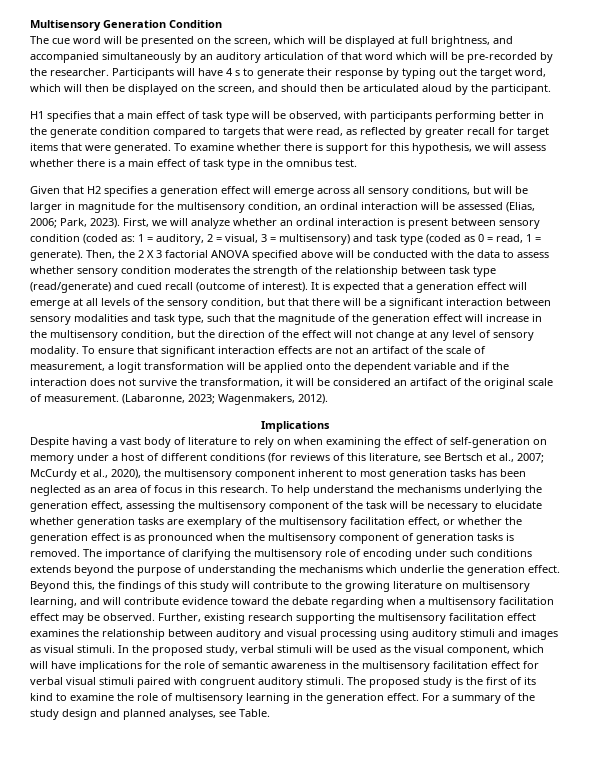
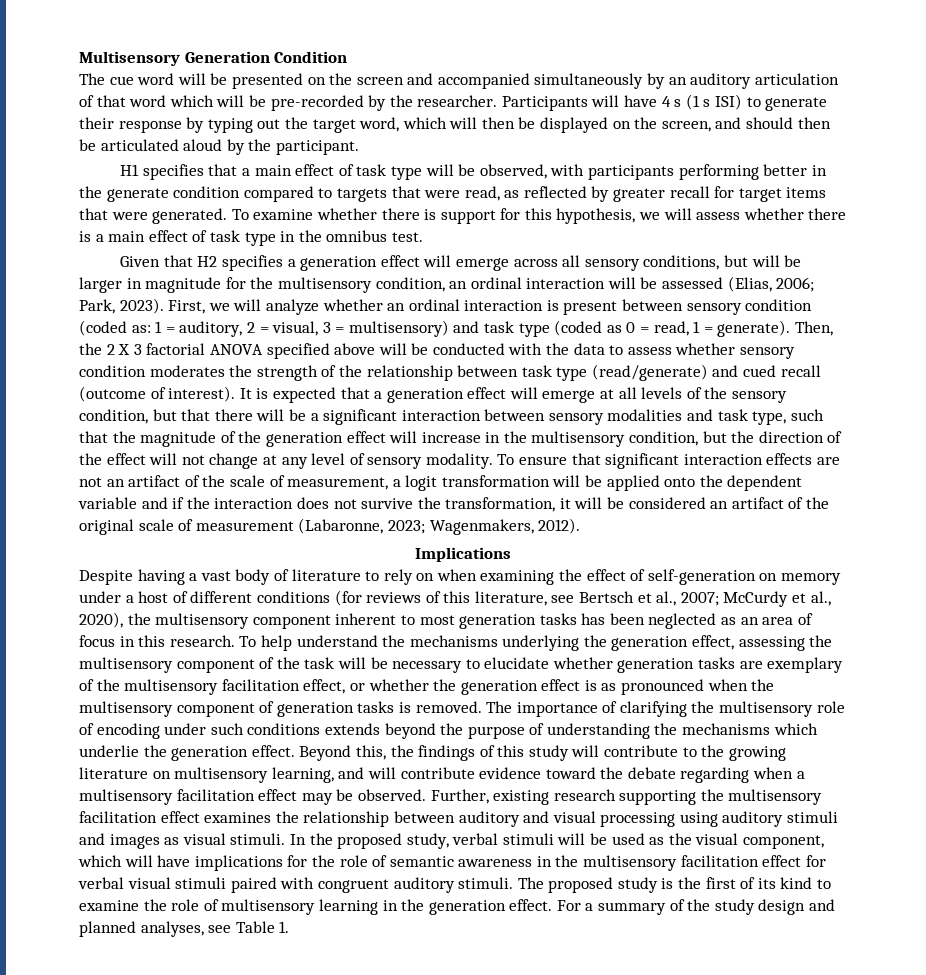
- The cue word will be presented on the screen, which will be displayed at full brightness, and accompanied simultaneously by an auditory articulation of that word which will be pre-recorded by the researcher.
+ The cue word will be presented on the screen and accompanied simultaneously by an auditory articulation of that word which will be pre-recorded by the researcher.
- Participants will have 4 s to generate their response by typing out the target word, which will then be displayed on the screen, and should then be articulated aloud by the participant.
+ Participants will have 4 s (1 s ISI) to generate their response by typing out the target word, which will then be displayed on the screen, and should then be articulated aloud by the participant.
- To ensure that significant interaction effects are not an artifact of the scale of measurement, a logit transformation will be applied onto the dependent variable and if the interaction does not survive the transformation, it will be considered an artifact of the original scale of measurement. (Labaronne, 2023; Wagenmakers, 2012).
+ To ensure that significant interaction effects are not an artifact of the scale of measurement, a logit transformation will be applied onto the dependent variable and if the interaction does not survive the transformation, it will be considered an artifact of the original scale of measurement (Labaronne, 2023; Wagenmakers, 2012).
- For a summary of the study design and planned analyses, see Table.
+ For a summary of the study design and planned analyses, see Table 1.

